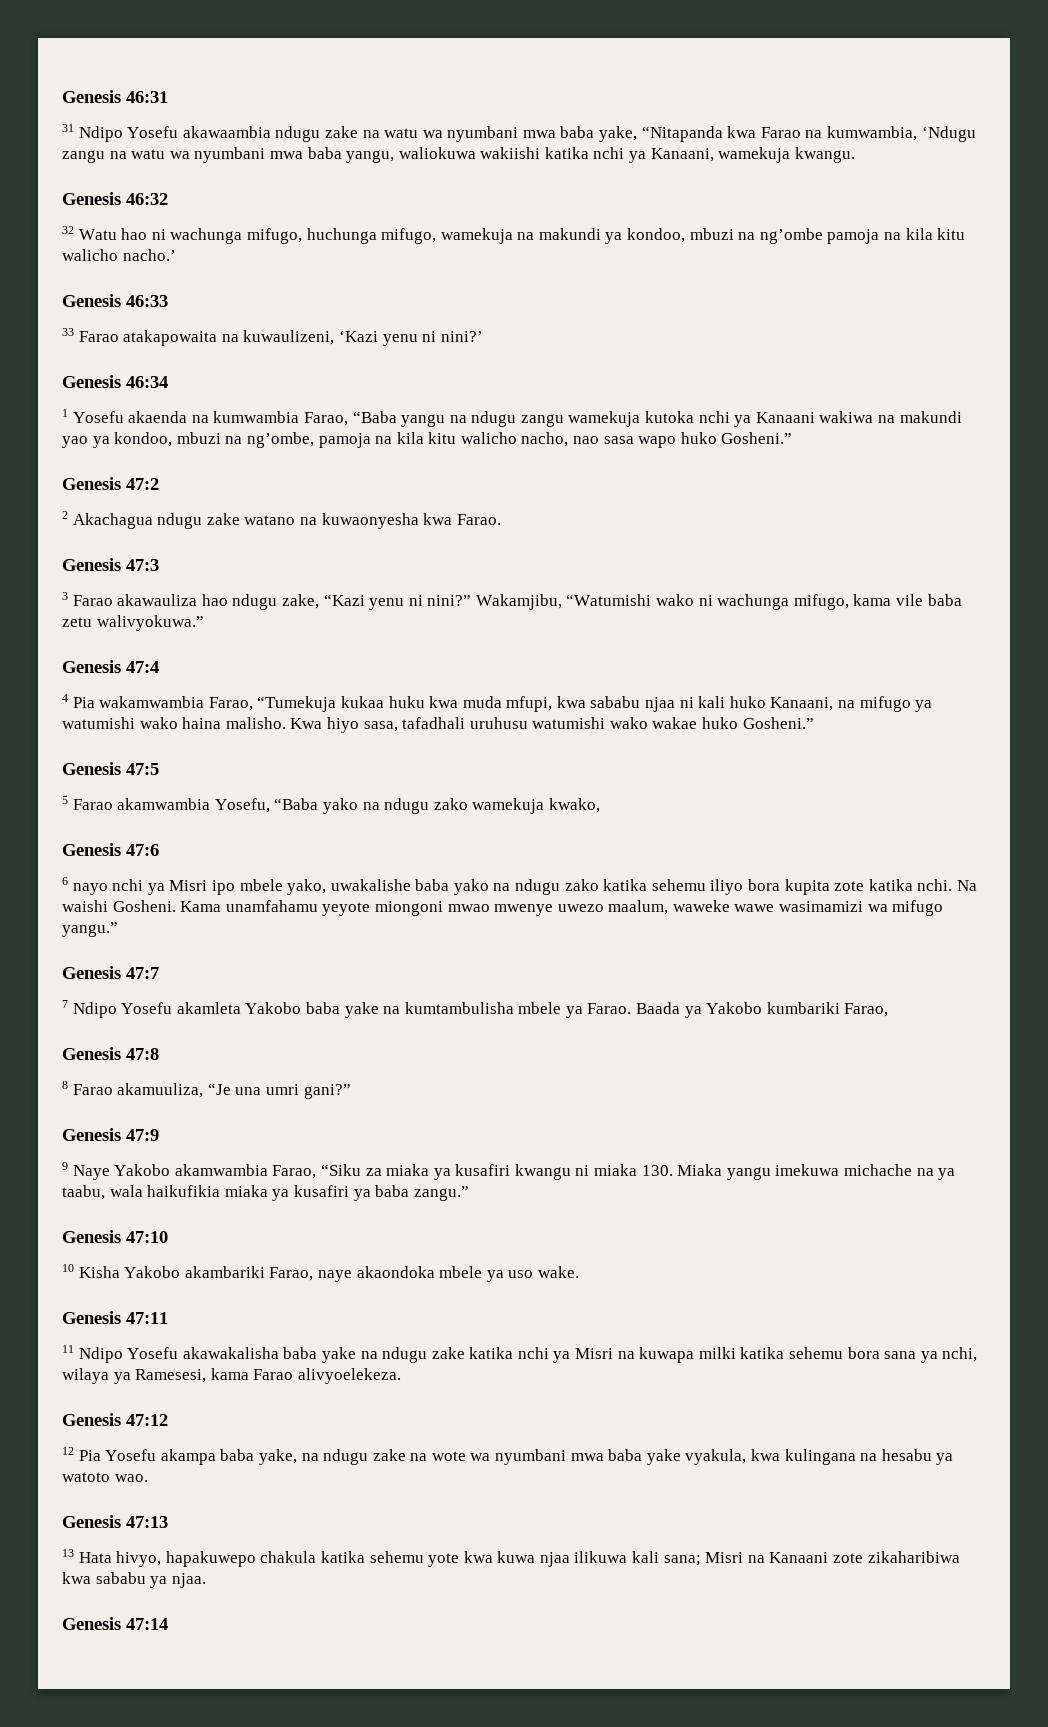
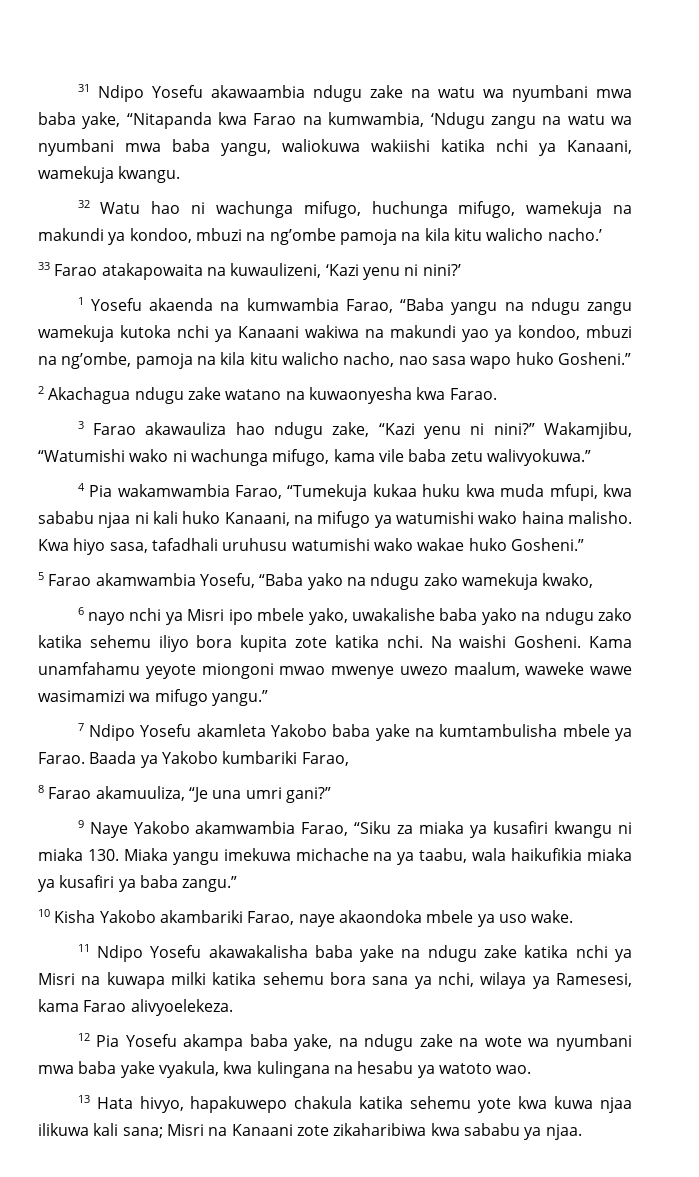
- Genesis 46:31
- Genesis 46:32
- Genesis 46:33
- Genesis 46:34
- Genesis 47:2
- Genesis 47:3
- Genesis 47:4
- Genesis 47:5
- Genesis 47:6
- Genesis 47:7
- Genesis 47:8
- Genesis 47:9
- Genesis 47:10
- Genesis 47:11
- Genesis 47:12
- Genesis 47:13
- Genesis 47:14

